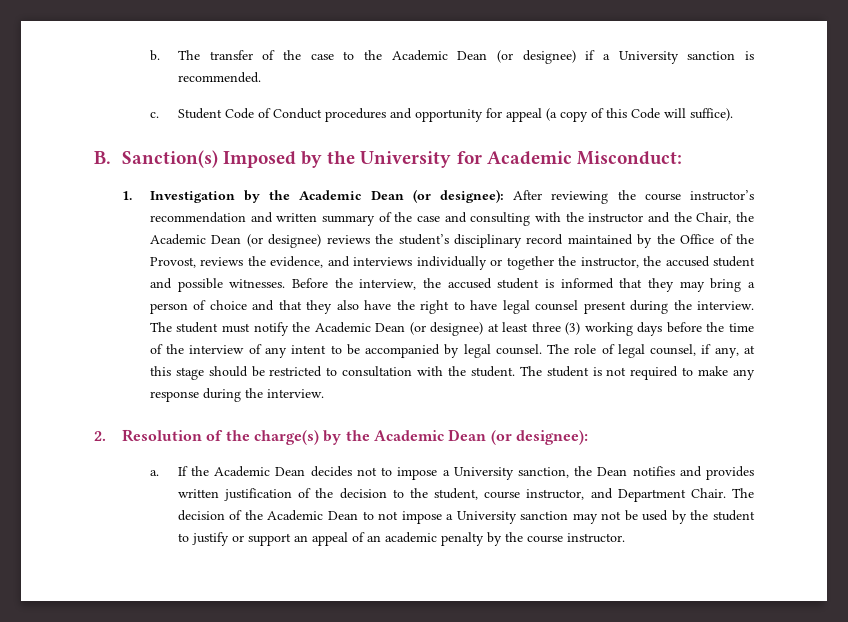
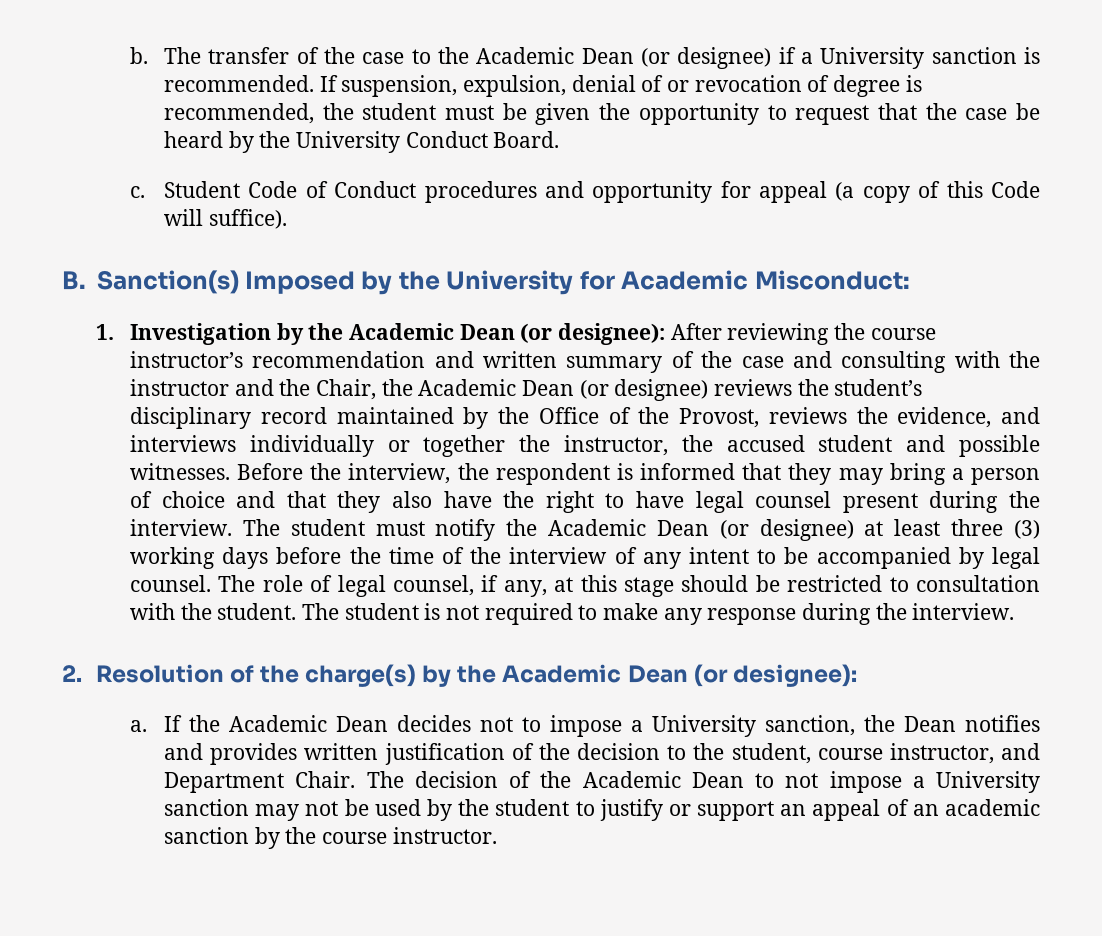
+ If suspension, expulsion, denial of or revocation of degree is recommended, the student must be given the opportunity to request that the case be heard by the University Conduct Board.
- Before the interview, the accused student is informed that they may bring a person of choice and that they also have the right to have legal counsel present during the interview.
+ Before the interview, the respondent is informed that they may bring a person of choice and that they also have the right to have legal counsel present during the interview.
- The decision of the Academic Dean to not impose a University sanction may not be used by the student to justify or support an appeal of an academic penalty by the course instructor.
+ The decision of the Academic Dean to not impose a University sanction may not be used by the student to justify or support an appeal of an academic sanction by the course instructor.

